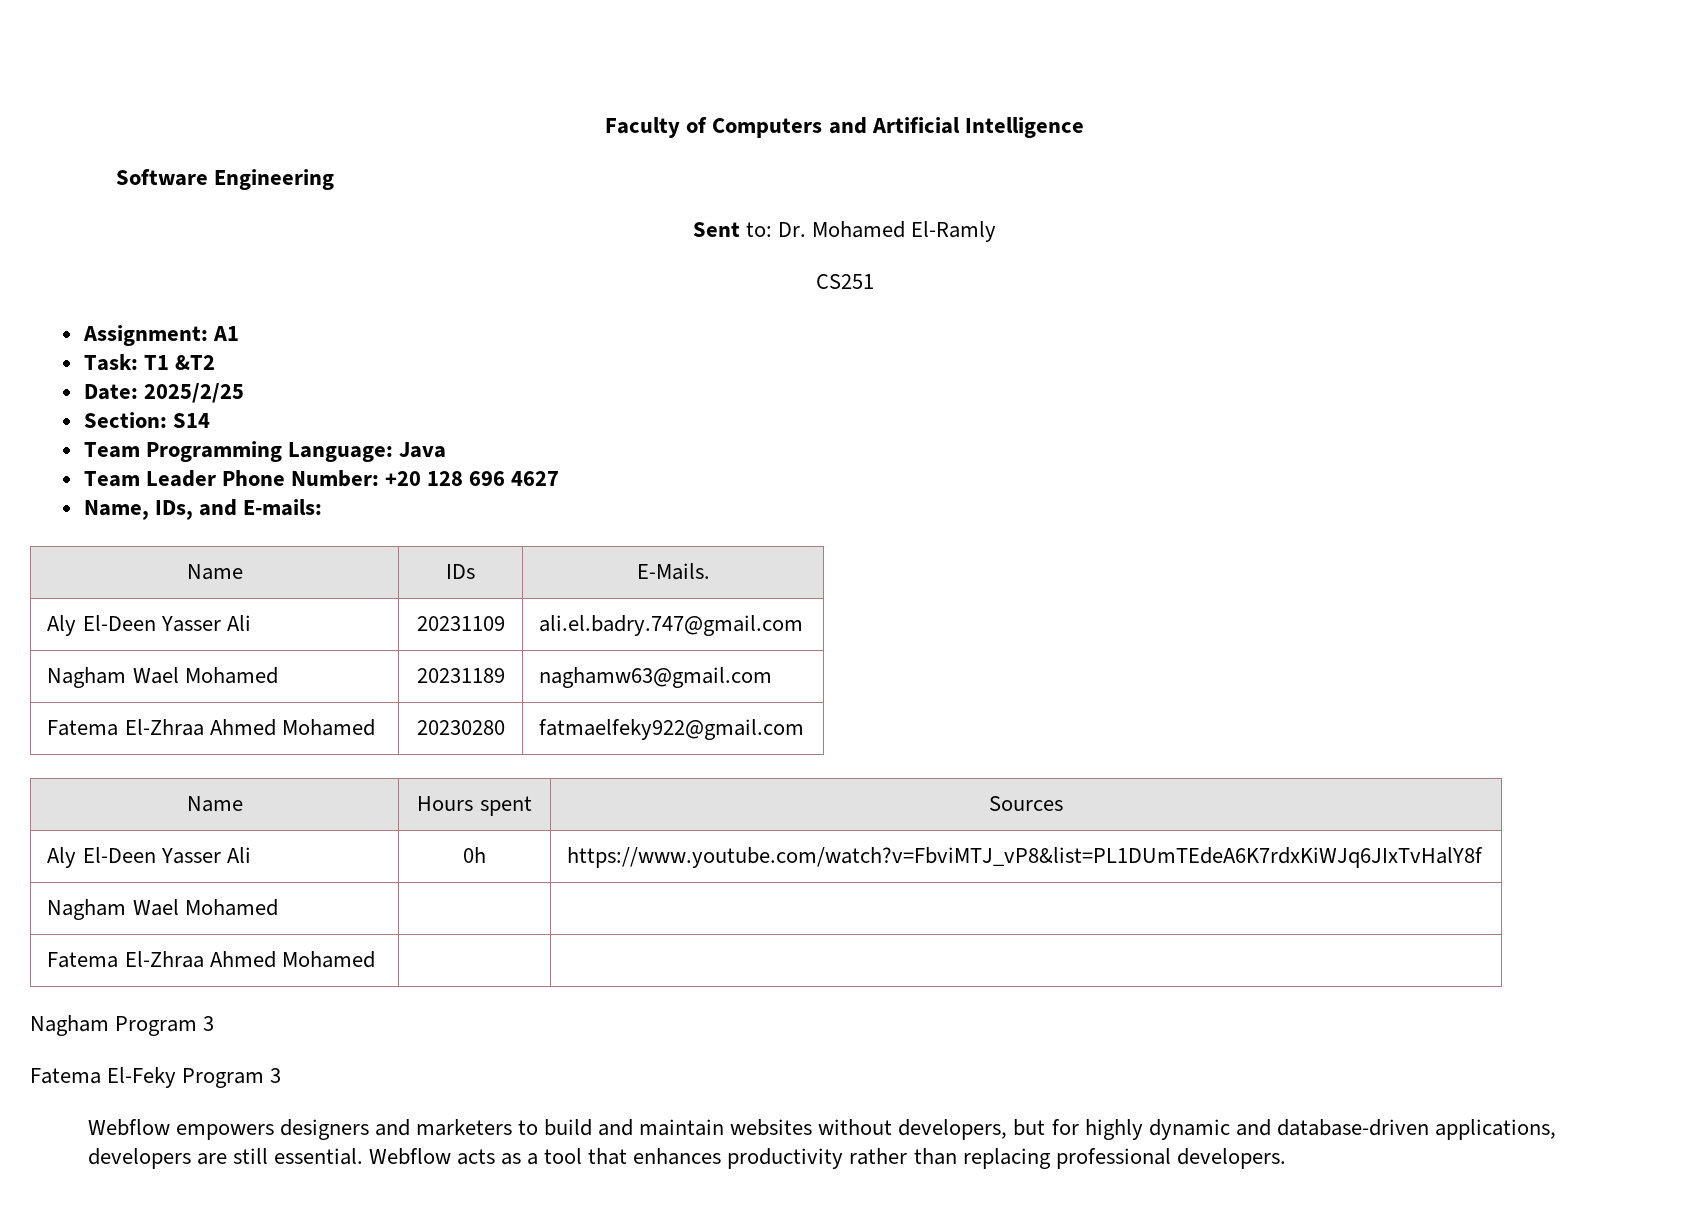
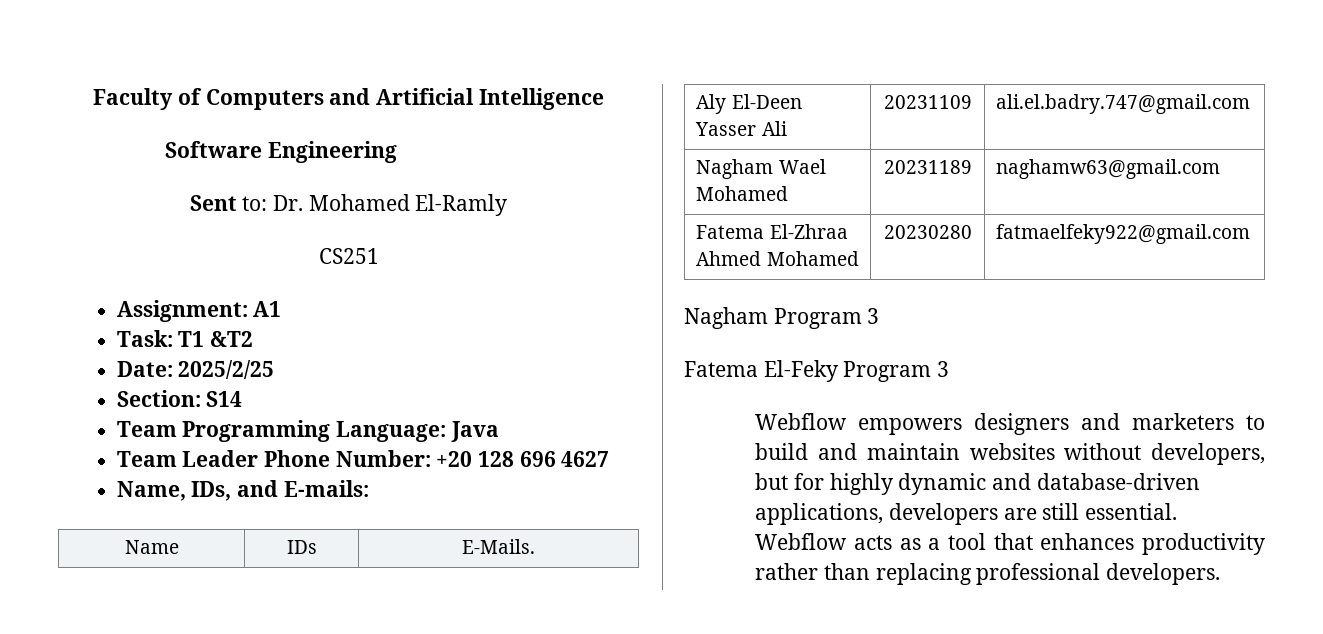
- Name | Hours spent | Sources
- Aly El-Deen Yasser Ali | 0h | https://www.youtube.com/watch?v=FbviMTJ_vP8&list=PL1DUmTEdeA6K7rdxKiWJq6JIxTvHalY8f
- Nagham Wael Mohamed | |
- Fatema El-Zhraa Ahmed Mohamed | |

